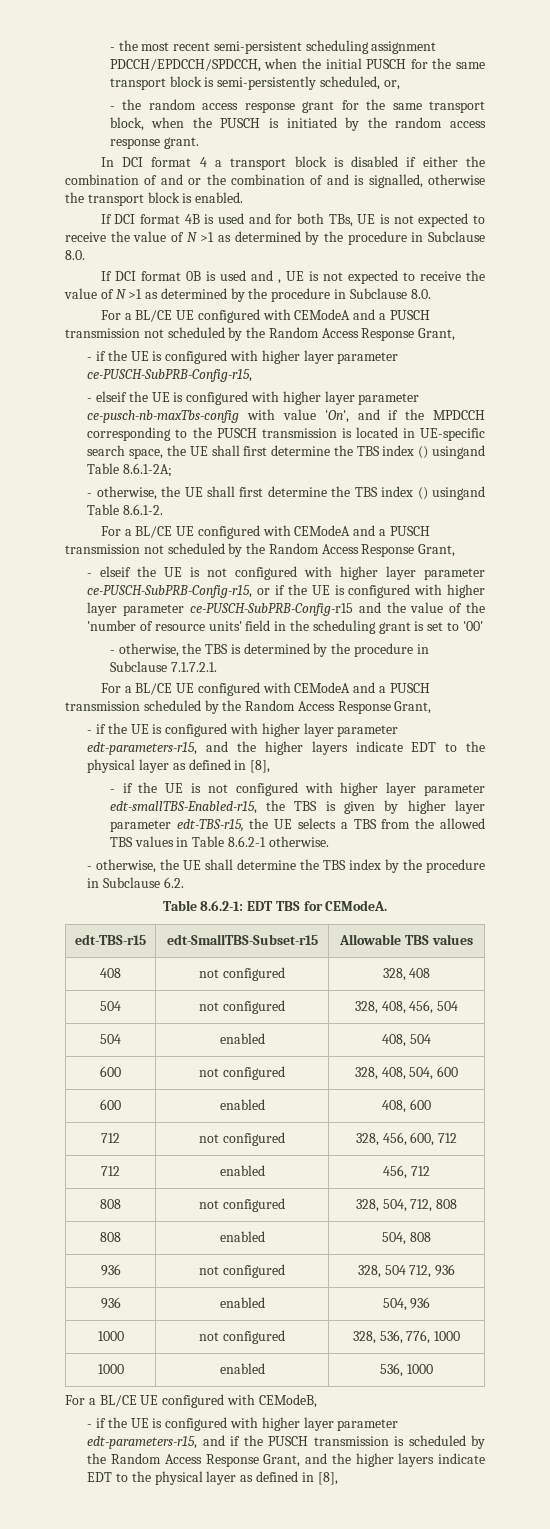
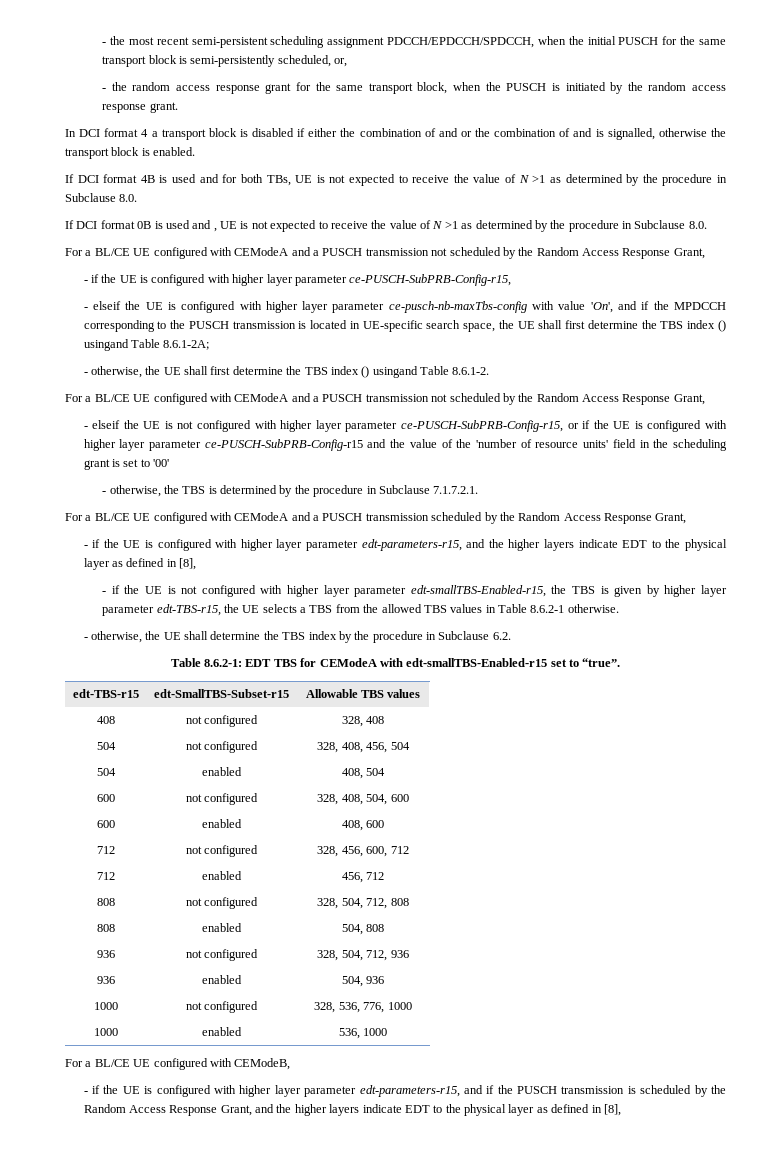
- Table 8.6.2-1: EDT TBS for CEModeA.
+ Table 8.6.2-1: EDT TBS for CEModeA with edt-smallTBS-Enabled-r15 set to “true”.
- 936 | not configured | 328, 504 712, 936
+ 936 | not configured | 328, 504, 712, 936

